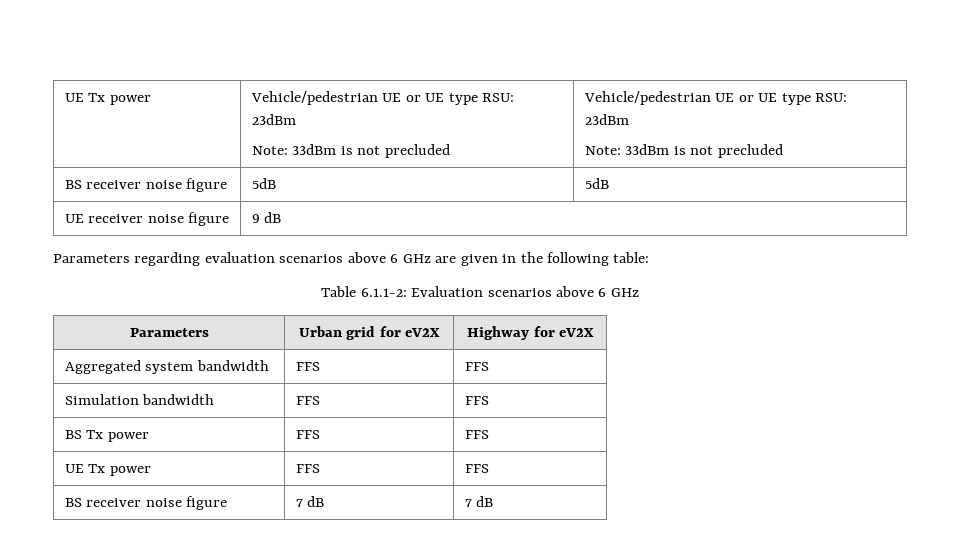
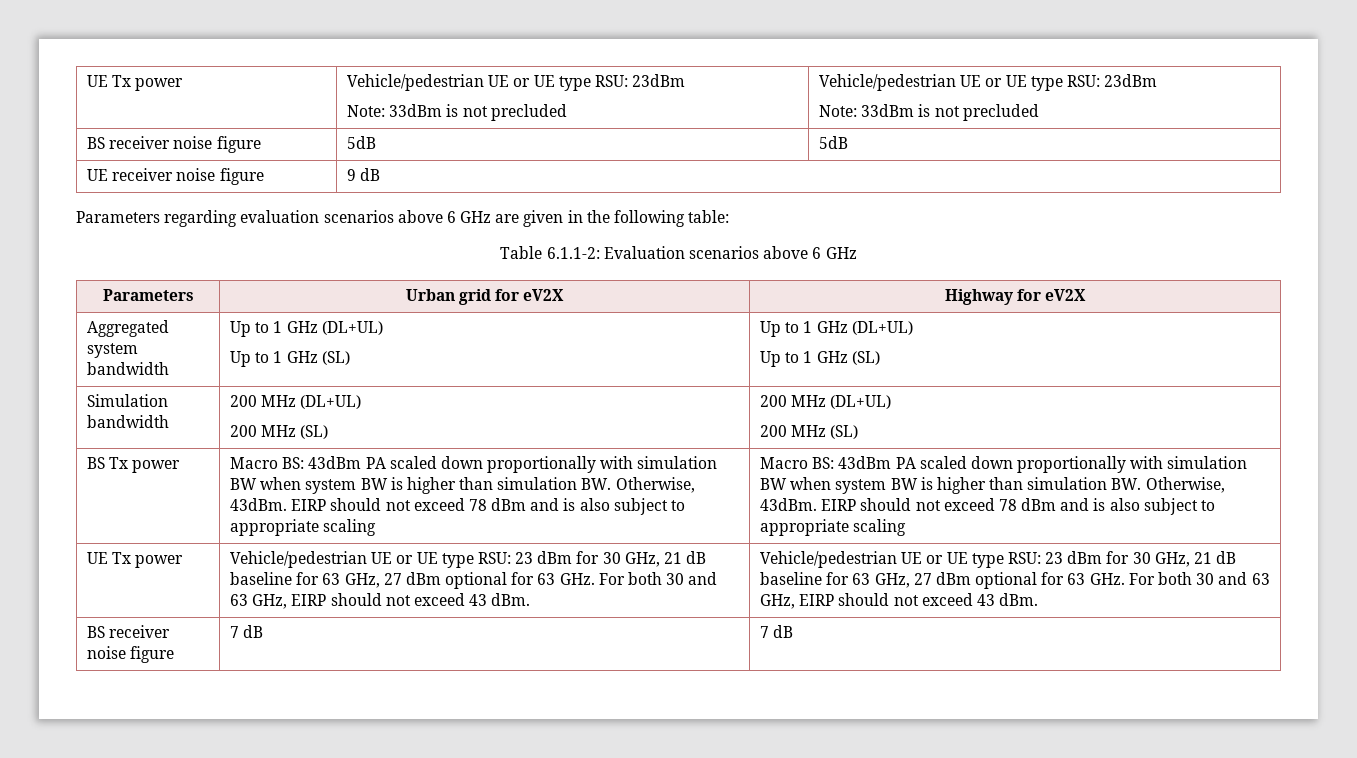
- Aggregated system bandwidth | FFS | FFS
- Simulation bandwidth | FFS | FFS
- BS Tx power | FFS | FFS
- UE Tx power | FFS | FFS
+ Aggregated system bandwidth | Up to 1 GHz (DL+UL)
+ Up to 1 GHz (SL) | Up to 1 GHz (DL+UL)
+ Up to 1 GHz (SL)
+ Simulation bandwidth | 200 MHz (DL+UL)
+ 200 MHz (SL) | 200 MHz (DL+UL)
+ 200 MHz (SL)
+ BS Tx power | Macro BS: 43dBm PA scaled down proportionally with simulation BW when system BW is higher than simulation BW. Otherwise, 43dBm. EIRP should not exceed 78 dBm and is also subject to appropriate scaling | Macro BS: 43dBm PA scaled down proportionally with simulation BW when system BW is higher than simulation BW. Otherwise, 43dBm. EIRP should not exceed 78 dBm and is also subject to appropriate scaling
+ UE Tx power | Vehicle/pedestrian UE or UE type RSU: 23 dBm for 30 GHz, 21 dB baseline for 63 GHz, 27 dBm optional for 63 GHz. For both 30 and 63 GHz, EIRP should not exceed 43 dBm. | Vehicle/pedestrian UE or UE type RSU: 23 dBm for 30 GHz, 21 dB baseline for 63 GHz, 27 dBm optional for 63 GHz. For both 30 and 63 GHz, EIRP should not exceed 43 dBm.

